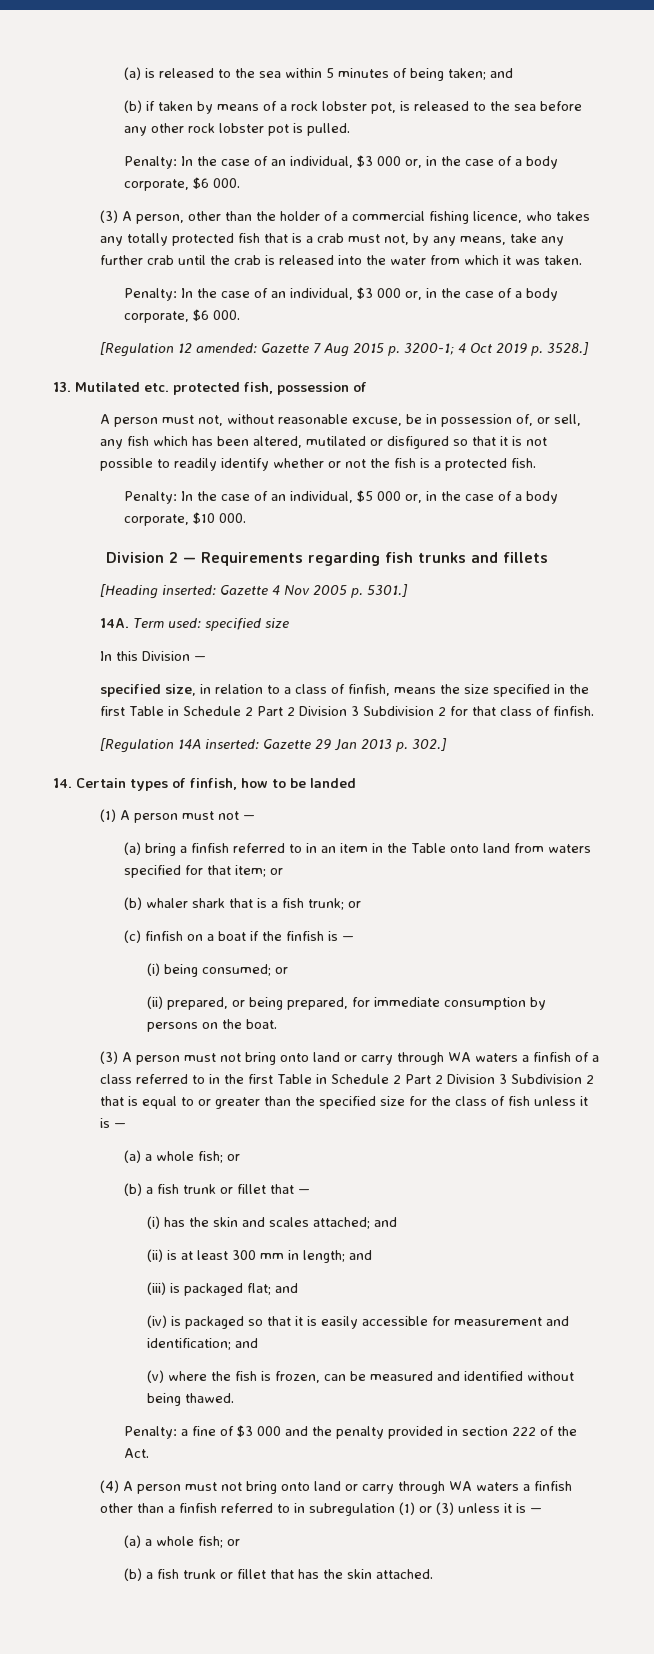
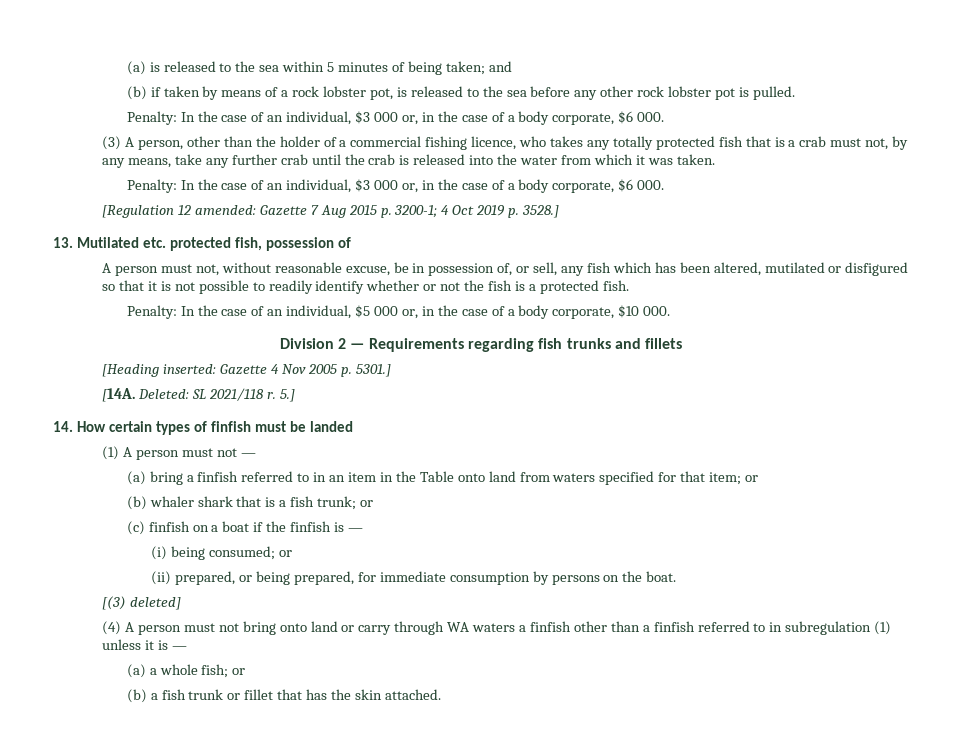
- 14A. Term used: specified size
- In this Division —
- specified size, in relation to a class of finfish, means the size specified in the first Table in Schedule 2 Part 2 Division 3 Subdivision 2 for that class of finfish.
- [Regulation 14A inserted: Gazette 29 Jan 2013 p. 302.]
- 14. Certain types of finfish, how to be landed
+ [14A. Deleted: SL 2021/118 r. 5.]
+ 14. How certain types of finfish must be landed
- (3) A person must not bring onto land or carry through WA waters a finfish of a class referred to in the first Table in Schedule 2 Part 2 Division 3 Subdivision 2 that is equal to or greater than the specified size for the class of fish unless it is —
- (a) a whole fish; or
- (b) a fish trunk or fillet that —
- (i) has the skin and scales attached; and
- (ii) is at least 300 mm in length; and
- (iii) is packaged flat; and
- (iv) is packaged so that it is easily accessible for measurement and identification; and
- (v) where the fish is frozen, can be measured and identified without being thawed.
- Penalty: a fine of $3 000 and the penalty provided in section 222 of the Act.
+ [(3) deleted]
- (4) A person must not bring onto land or carry through WA waters a finfish other than a finfish referred to in subregulation (1) or (3) unless it is —
+ (4) A person must not bring onto land or carry through WA waters a finfish other than a finfish referred to in subregulation (1) unless it is —

